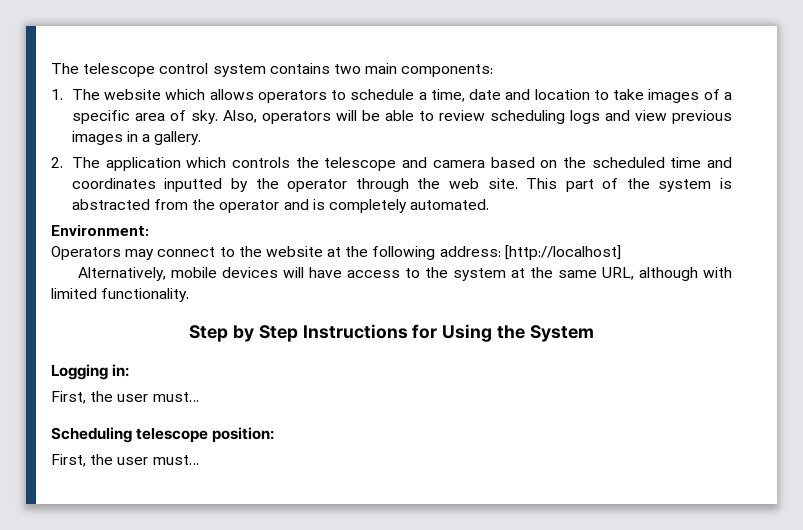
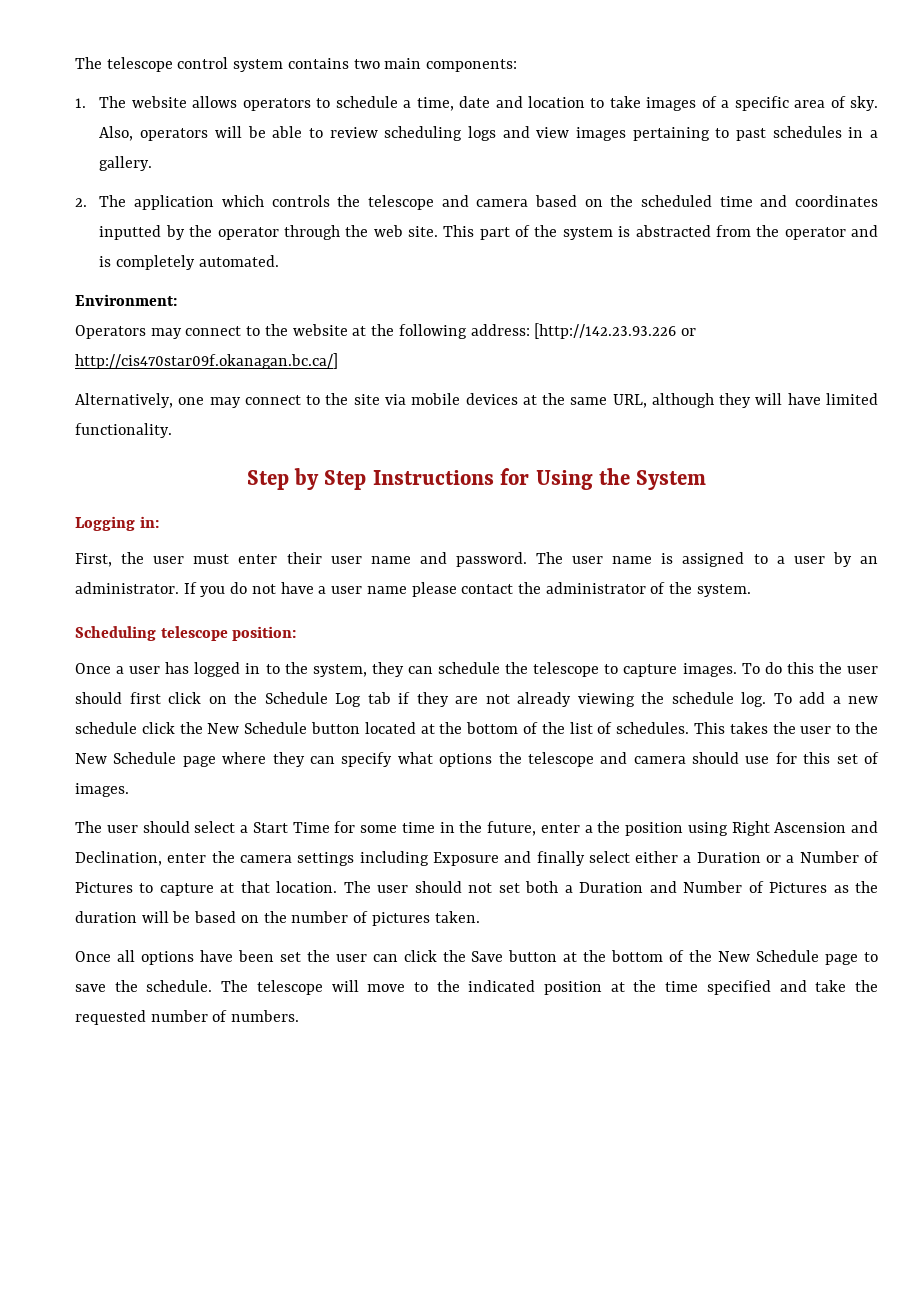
- 1. The website which allows operators to schedule a time, date and location to take images of a specific area of sky.
+ 1. The website allows operators to schedule a time, date and location to take images of a specific area of sky.
- Also, operators will be able to review scheduling logs and view previous images in a gallery.
+ Also, operators will be able to review scheduling logs and view images pertaining to past schedules in a gallery.
- Operators may connect to the website at the following address: [http://localhost]
- Alternatively, mobile devices will have access to the system at the same URL, although with limited functionality.
+ Operators may connect to the website at the following address: [http://142.23.93.226 or http://cis470star09f.okanagan.bc.ca/]
+ Alternatively, one may connect to the site via mobile devices at the same URL, although they will have limited functionality.
  Logging in:
- First, the user must…
+ First, the user must enter their user name and password. The user name is assigned to a user by an administrator. If you do not have a user name please contact the administrator of the system.
  Scheduling telescope position:
- First, the user must…
+ Once a user has logged in to the system, they can schedule the telescope to capture images. To do this the user should first click on the Schedule Log tab if they are not already viewing the schedule log. To add a new schedule click the New Schedule button located at the bottom of the list of schedules. This takes the user to the New Schedule page where they can specify what options the telescope and camera should use for this set of images.
+ The user should select a Start Time for some time in the future, enter a the position using Right Ascension and Declination, enter the camera settings including Exposure and finally select either a Duration or a Number of Pictures to capture at that location. The user should not set both a Duration and Number of Pictures as the duration will be based on the number of pictures taken.
+ Once all options have been set the user can click the Save button at the bottom of the New Schedule page to save the schedule. The telescope will move to the indicated position at the time specified and take the requested number of numbers.

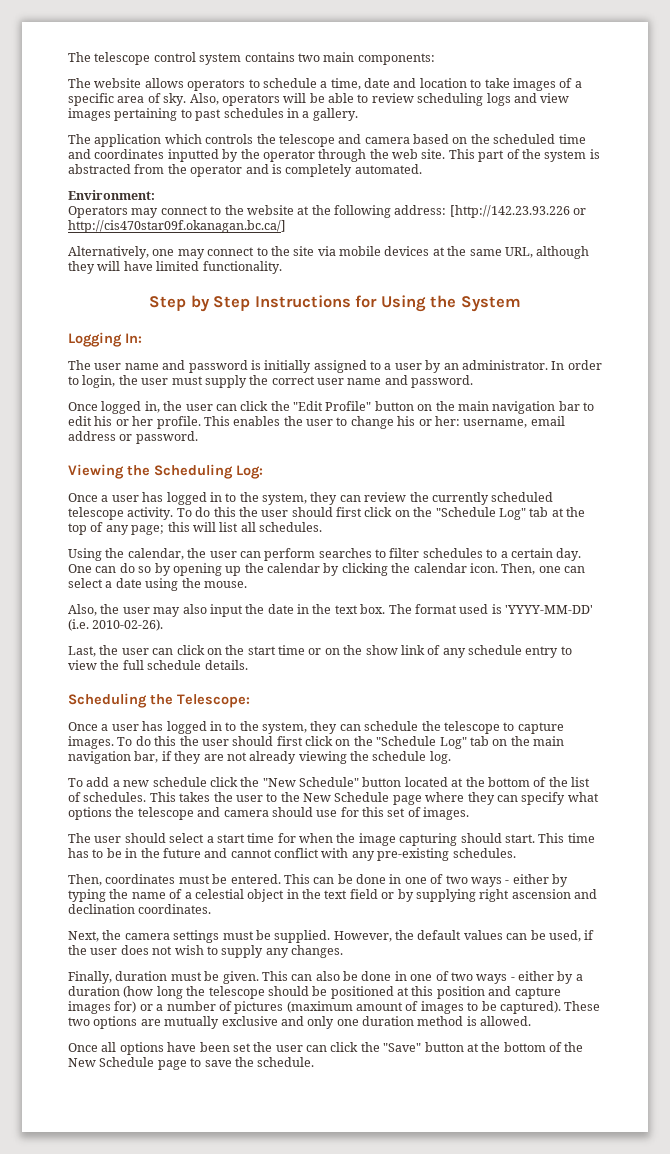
- 1. The website allows operators to schedule a time, date and location to take images of a specific area of sky.
+ The website allows operators to schedule a time, date and location to take images of a specific area of sky.
- 2. The application which controls the telescope and camera based on the scheduled time and coordinates inputted by the operator through the web site.
+ The application which controls the telescope and camera based on the scheduled time and coordinates inputted by the operator through the web site.
- Logging in:
- First, the user must enter their user name and password. The user name is assigned to a user by an administrator.
+ Logging In:
+ The user name and password is initially assigned to a user by an administrator.
- If you do not have a user name please contact the administrator of the system.
- Scheduling telescope position:
+ In order to login, the user must supply the correct user name and password.
+ Once logged in, the user can click the "Edit Profile" button on the main navigation bar to edit his or her profile. This enables the user to change his or her: username, email address or password.
+ Viewing the Scheduling Log:
+ Once a user has logged in to the system, they can review the currently scheduled telescope activity. To do this the user should first click on the "Schedule Log" tab at the top of any page; this will list all schedules.
+ Using the calendar, the user can perform searches to filter schedules to a certain day. One can do so by opening up the calendar by clicking the calendar icon. Then, one can select a date using the mouse.
+ Also, the user may also input the date in the text box. The format used is 'YYYY-MM-DD' (i.e. 2010-02-26).
+ Last, the user can click on the start time or on the show link of any schedule entry to view the full schedule details.
+ Scheduling the Telescope:
- To do this the user should first click on the Schedule Log tab if they are not already viewing the schedule log. To add a new schedule click the New Schedule button located at the bottom of the list of schedules.
+ To do this the user should first click on the "Schedule Log" tab on the main navigation bar, if they are not already viewing the schedule log.
+ To add a new schedule click the "New Schedule" button located at the bottom of the list of schedules.
- The user should select a Start Time for some time in the future, enter a the position using Right Ascension and Declination, enter the camera settings including Exposure and finally select either a Duration or a Number of Pictures to capture at that location. The user should not set both a Duration and Number of Pictures as the duration will be based on the number of pictures taken.
+ The user should select a start time for when the image capturing should start. This time has to be in the future and cannot conflict with any pre-existing schedules.
+ Then, coordinates must be entered. This can be done in one of two ways - either by typing the name of a celestial object in the text field or by supplying right ascension and declination coordinates.
+ Next, the camera settings must be supplied. However, the default values can be used, if the user does not wish to supply any changes.
+ Finally, duration must be given. This can also be done in one of two ways - either by a duration (how long the telescope should be positioned at this position and capture images for) or a number of pictures (maximum amount of images to be captured). These two options are mutually exclusive and only one duration method is allowed.
- Once all options have been set the user can click the Save button at the bottom of the New Schedule page to save the schedule. The telescope will move to the indicated position at the time specified and take the requested number of numbers.
+ Once all options have been set the user can click the "Save" button at the bottom of the New Schedule page to save the schedule.

